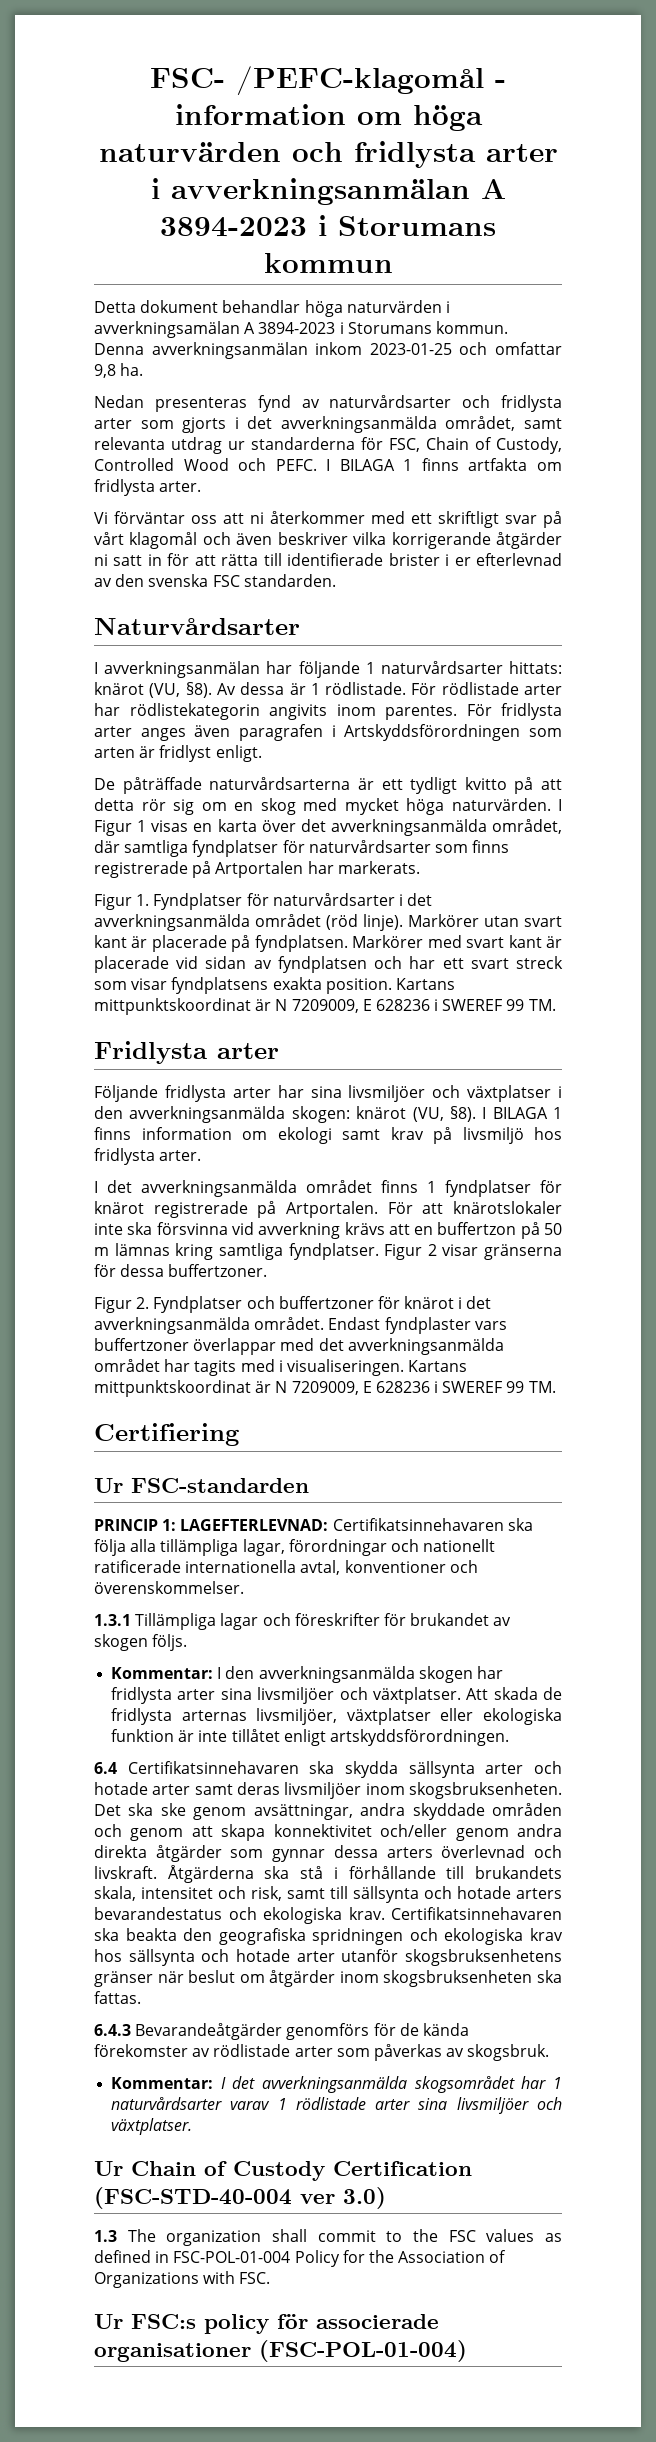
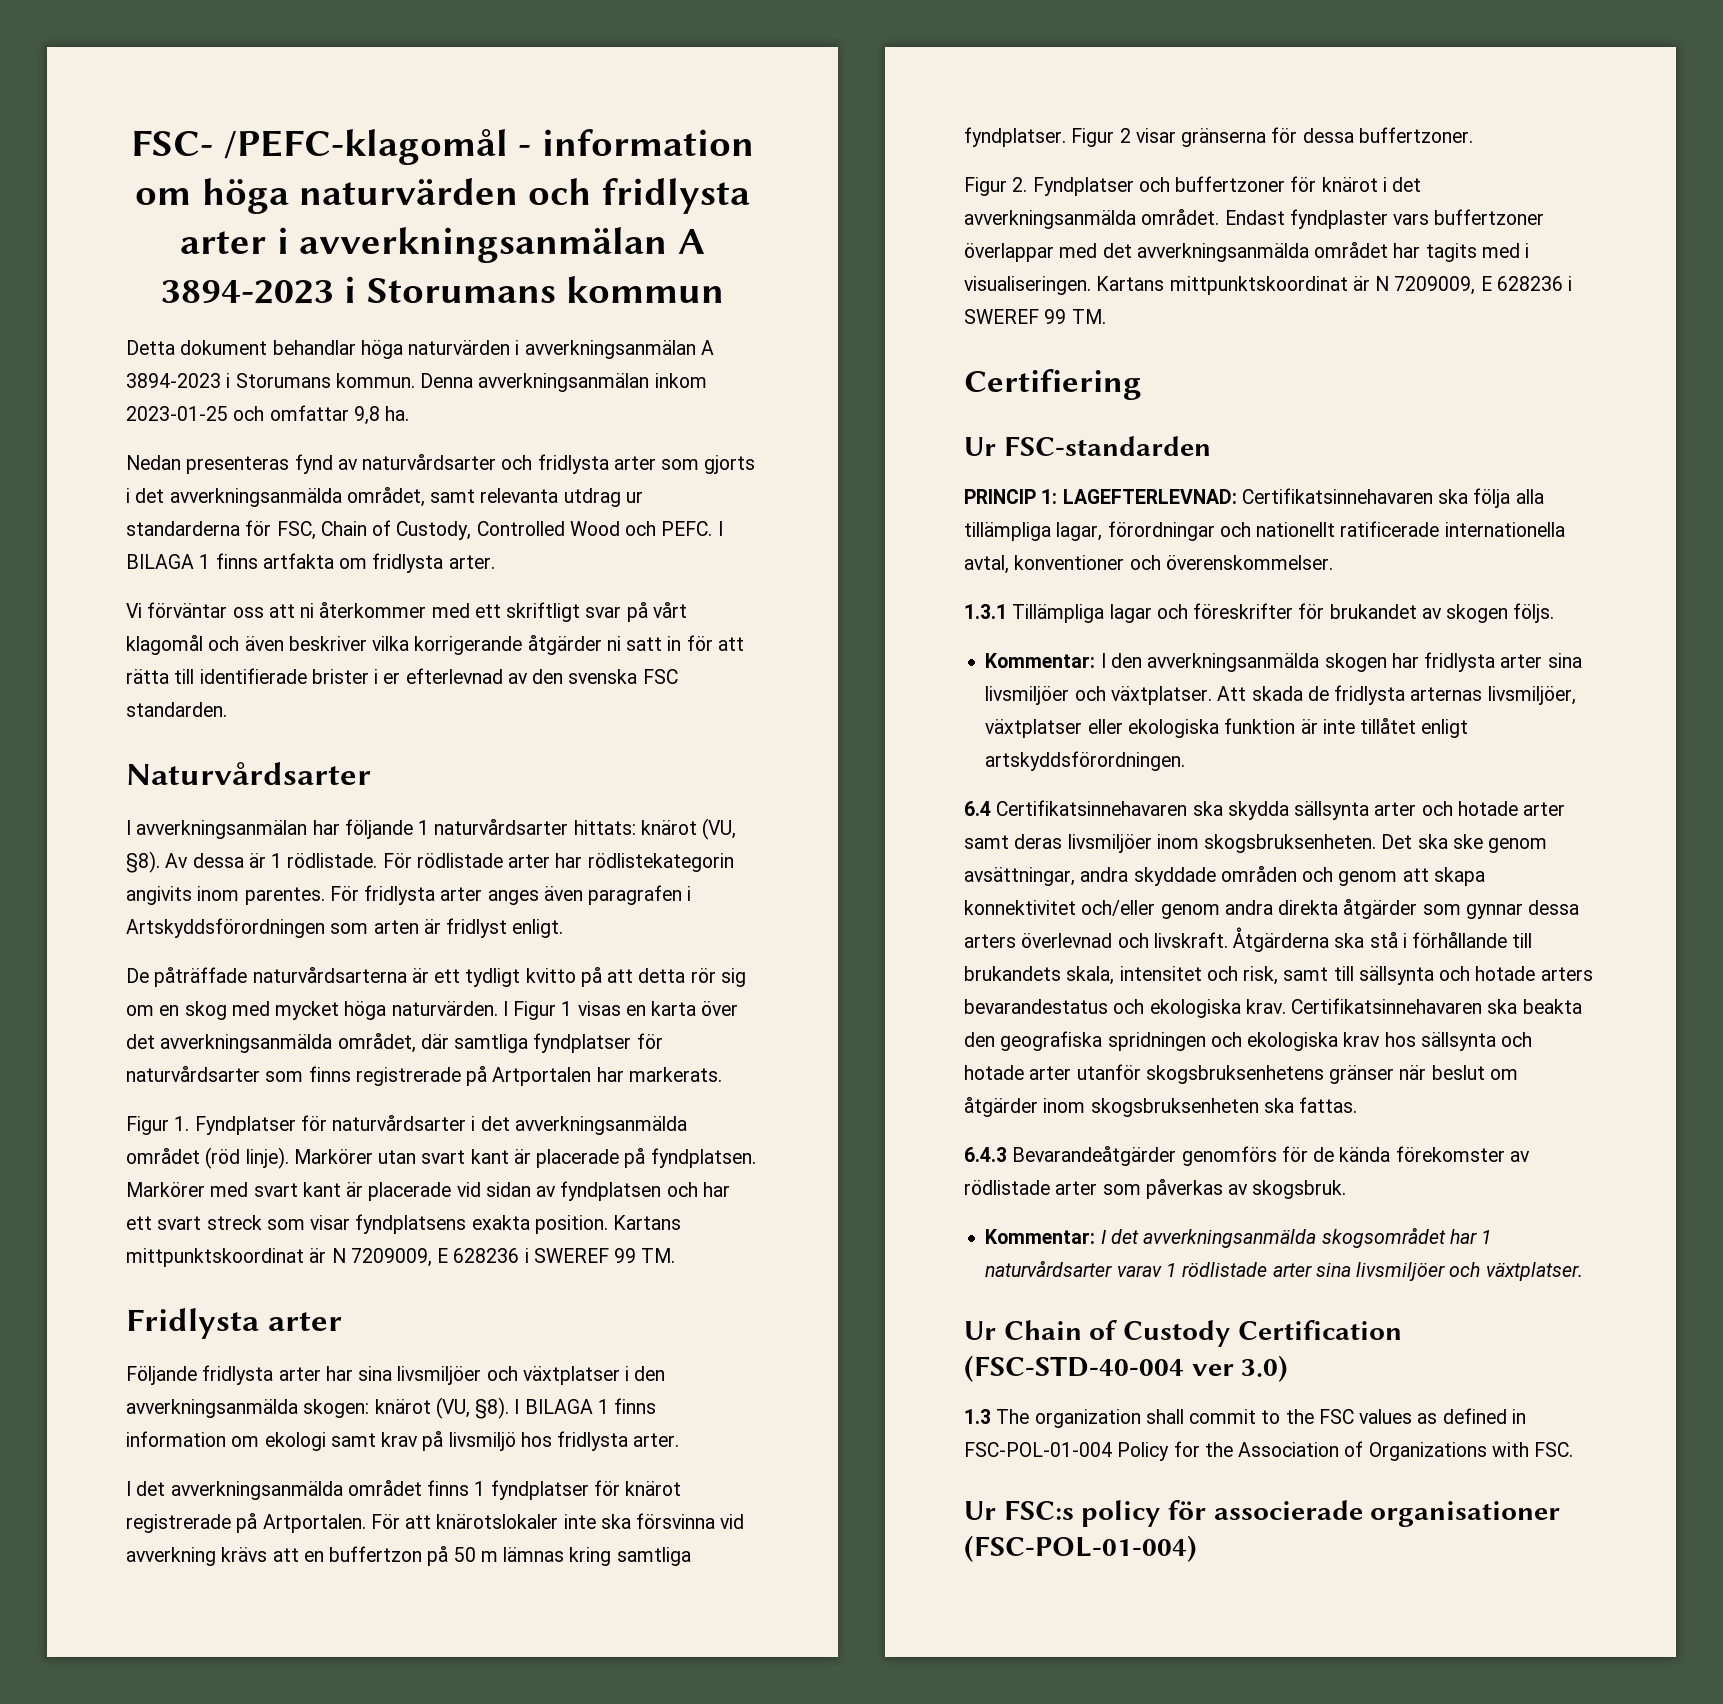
- Detta dokument behandlar höga naturvärden i avverkningsamälan A 3894-2023 i Storumans kommun.
+ Detta dokument behandlar höga naturvärden i avverkningsanmälan A 3894-2023 i Storumans kommun.

